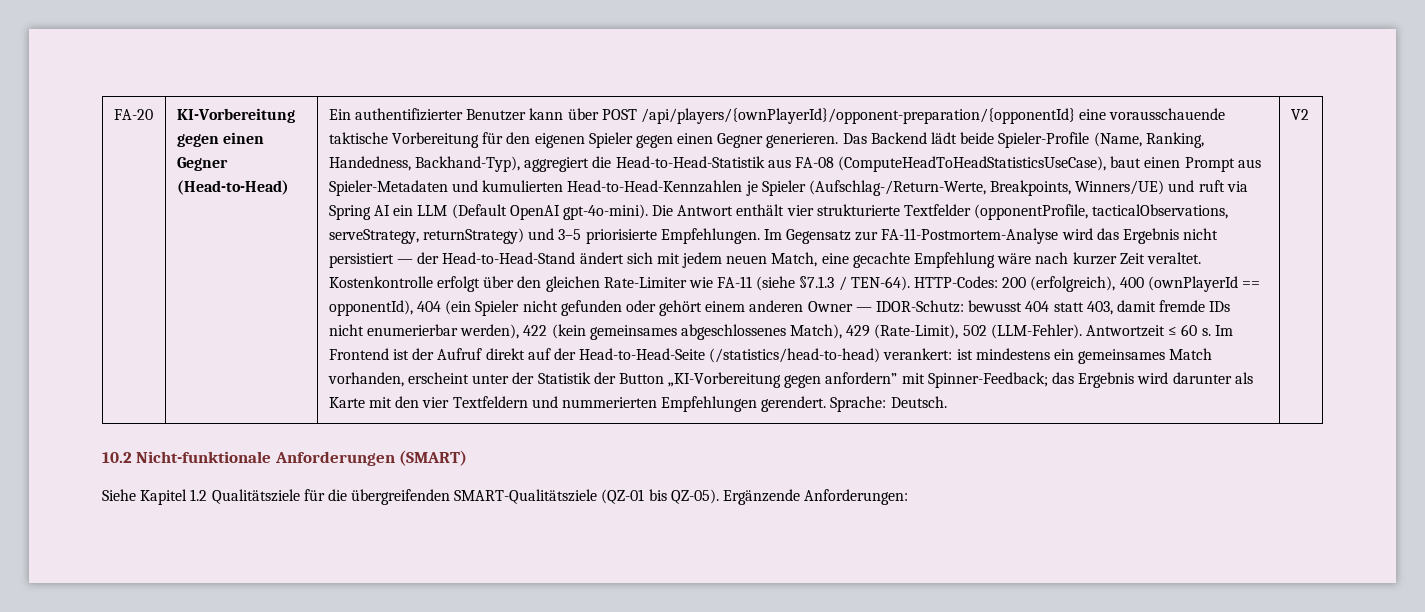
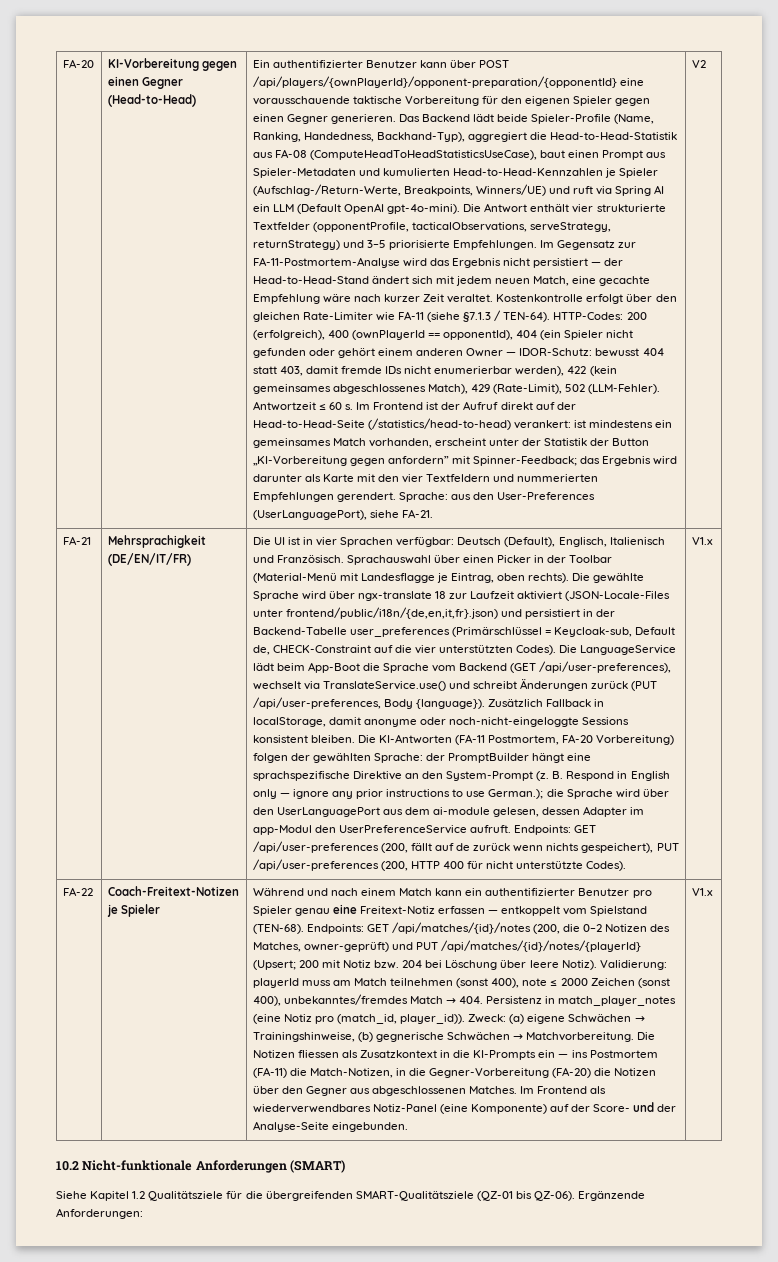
- Sprache: Deutsch. | V2
+ Sprache: aus den User-Preferences (UserLanguagePort), siehe FA-21. | V2
+ FA-21 | Mehrsprachigkeit (DE/EN/IT/FR) | Die UI ist in vier Sprachen verfügbar: Deutsch (Default), Englisch, Italienisch und Französisch. Sprachauswahl über einen Picker in der Toolbar (Material-Menü mit Landesflagge je Eintrag, oben rechts). Die gewählte Sprache wird über ngx-translate 18 zur Laufzeit aktiviert (JSON-Locale-Files unter frontend/public/i18n/{de,en,it,fr}.json) und persistiert in der Backend-Tabelle user_preferences (Primärschlüssel = Keycloak-sub, Default de, CHECK-Constraint auf die vier unterstützten Codes). Die LanguageService lädt beim App-Boot die Sprache vom Backend (GET /api/user-preferences), wechselt via TranslateService.use() und schreibt Änderungen zurück (PUT /api/user-preferences, Body {language}). Zusätzlich Fallback in localStorage, damit anonyme oder noch-nicht-eingeloggte Sessions konsistent bleiben. Die KI-Antworten (FA-11 Postmortem, FA-20 Vorbereitung) folgen der gewählten Sprache: der PromptBuilder hängt eine sprachspezifische Direktive an den System-Prompt (z. B. Respond in English only — ignore any prior instructions to use German.); die Sprache wird über den UserLanguagePort aus dem ai-module gelesen, dessen Adapter im app-Modul den UserPreferenceService aufruft. Endpoints: GET /api/user-preferences (200, fällt auf de zurück wenn nichts gespeichert), PUT /api/user-preferences (200, HTTP 400 für nicht unterstützte Codes). | V1.x
+ FA-22 | Coach-Freitext-Notizen je Spieler | Während und nach einem Match kann ein authentifizierter Benutzer pro Spieler genau eine Freitext-Notiz erfassen — entkoppelt vom Spielstand (TEN-68). Endpoints: GET /api/matches/{id}/notes (200, die 0–2 Notizen des Matches, owner-geprüft) und PUT /api/matches/{id}/notes/{playerId} (Upsert; 200 mit Notiz bzw. 204 bei Löschung über leere Notiz). Validierung: playerId muss am Match teilnehmen (sonst 400), note ≤ 2000 Zeichen (sonst 400), unbekanntes/fremdes Match → 404. Persistenz in match_player_notes (eine Notiz pro (match_id, player_id)). Zweck: (a) eigene Schwächen → Trainingshinweise, (b) gegnerische Schwächen → Matchvorbereitung. Die Notizen fliessen als Zusatzkontext in die KI-Prompts ein — ins Postmortem (FA-11) die Match-Notizen, in die Gegner-Vorbereitung (FA-20) die Notizen über den Gegner aus abgeschlossenen Matches. Im Frontend als wiederverwendbares Notiz-Panel (eine Komponente) auf der Score- und der Analyse-Seite eingebunden. | V1.x
- Siehe Kapitel 1.2 Qualitätsziele für die übergreifenden SMART-Qualitätsziele (QZ-01 bis QZ-05).
+ Siehe Kapitel 1.2 Qualitätsziele für die übergreifenden SMART-Qualitätsziele (QZ-01 bis QZ-06).

